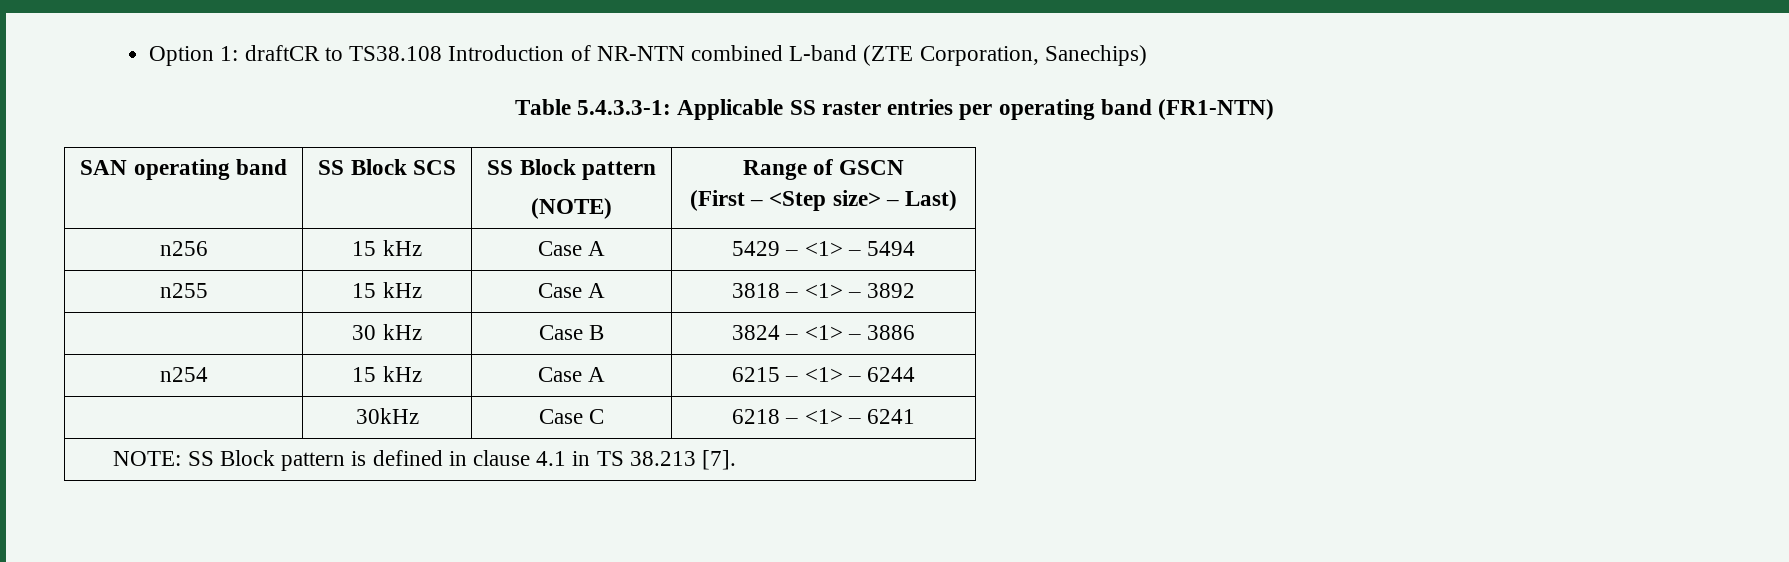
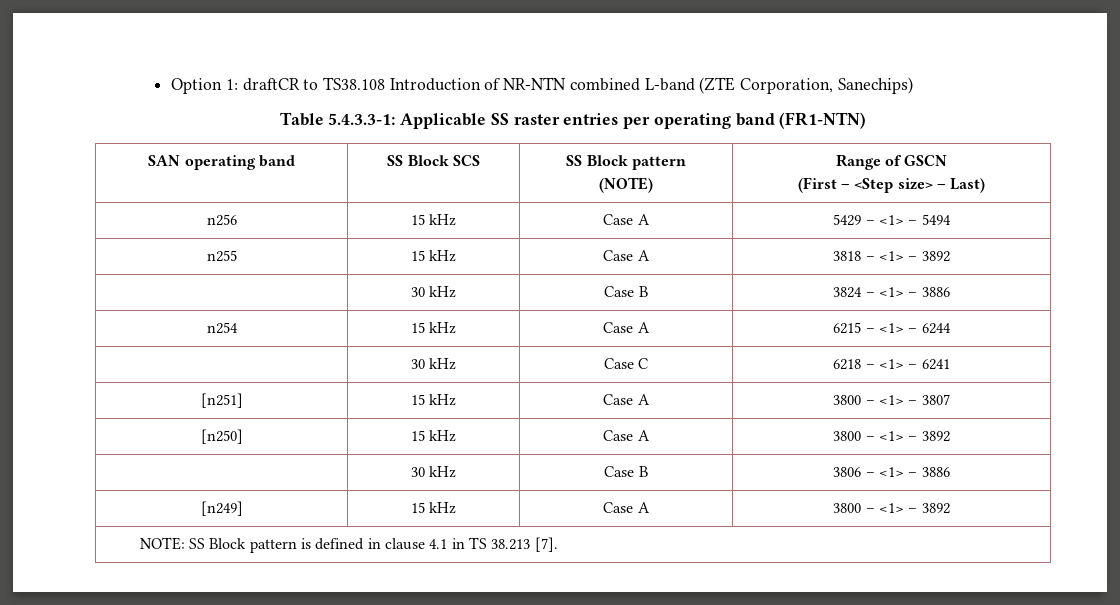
- | 30kHz | Case C | 6218 – <1> – 6241
+ | 30 kHz | Case C | 6218 – <1> – 6241
+ [n251] | 15 kHz | Case A | 3800 – <1> – 3807
+ [n250] | 15 kHz | Case A | 3800 – <1> – 3892
+ | 30 kHz | Case B | 3806 – <1> – 3886
+ [n249] | 15 kHz | Case A | 3800 – <1> – 3892

